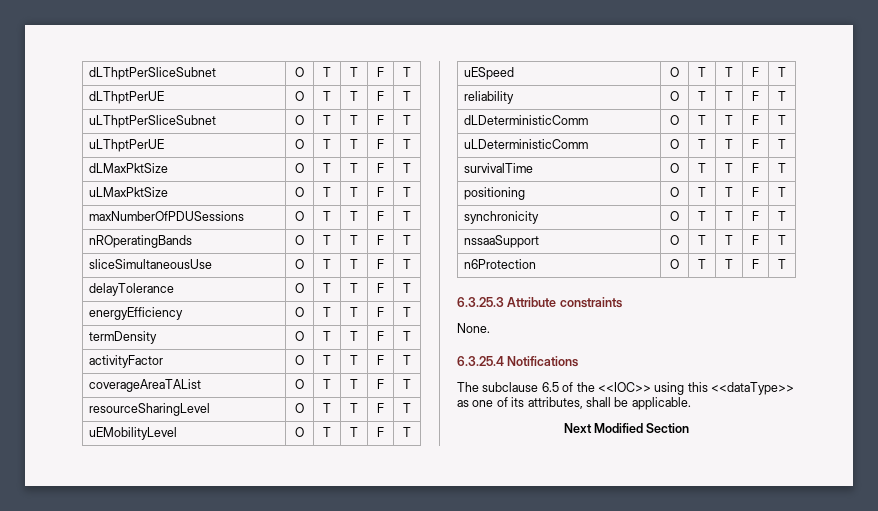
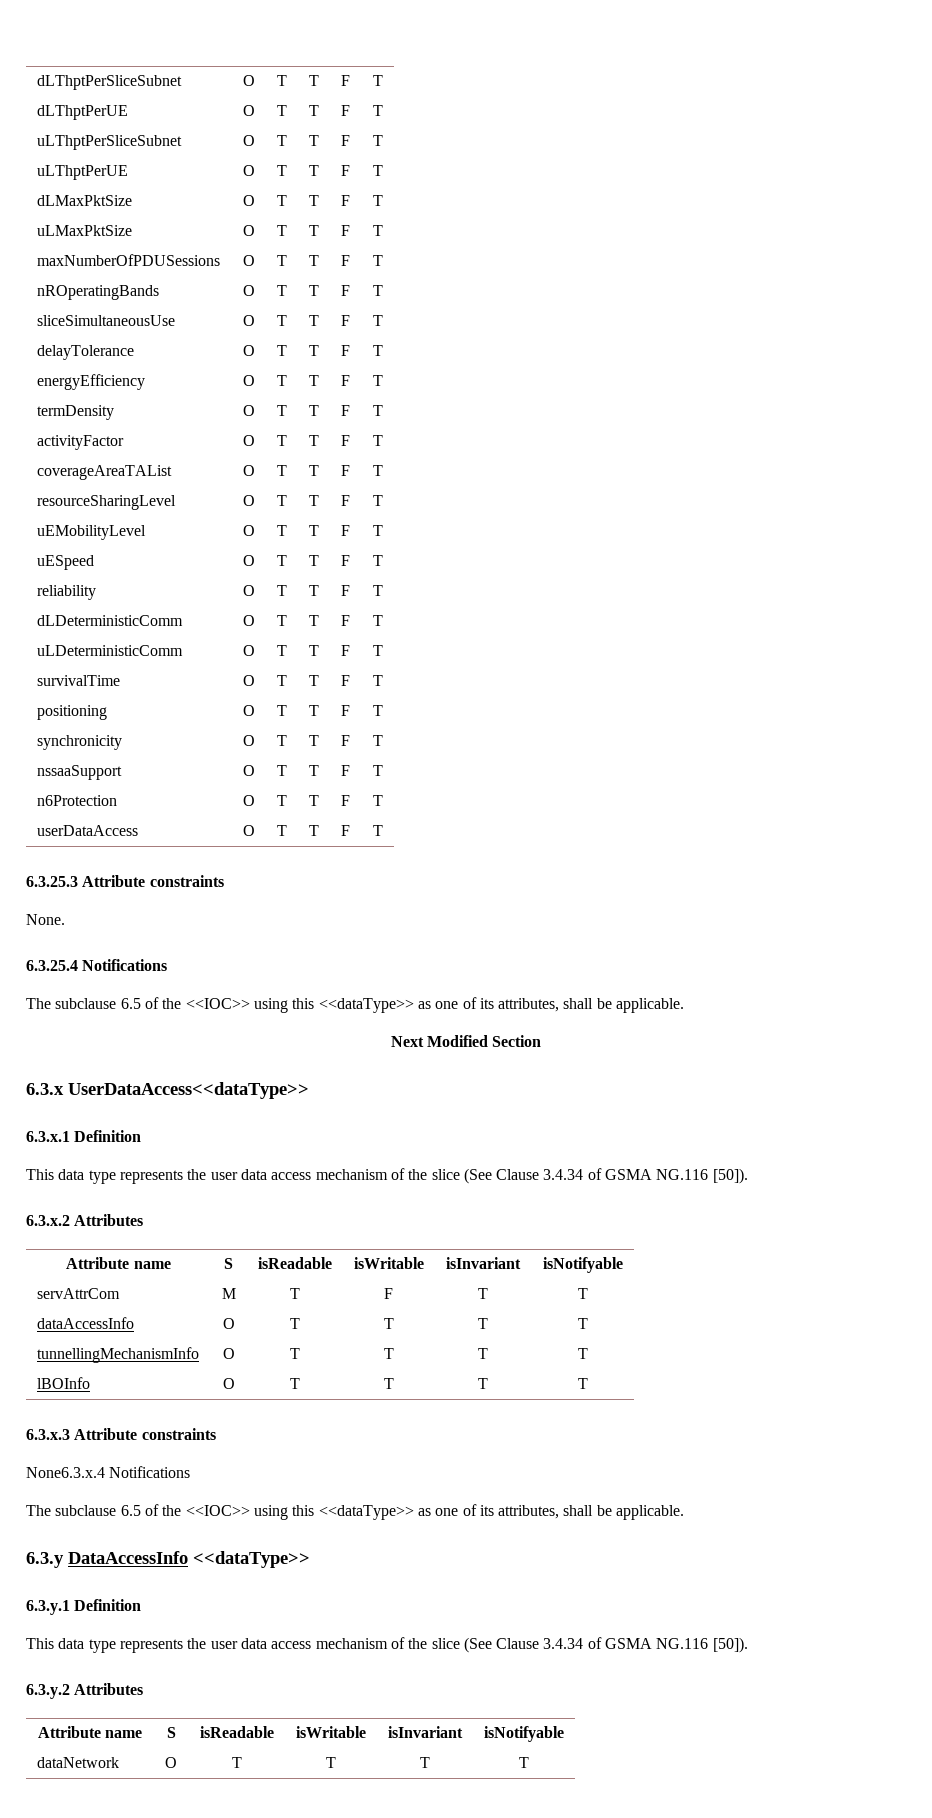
+ userDataAccess | O | T | T | F | T
+ 6.3.x UserDataAccess<<dataType>>
+ 6.3.x.1 Definition
+ This data type represents the user data access mechanism of the slice (See Clause 3.4.34 of GSMA NG.116 [50]).
+ 6.3.x.2 Attributes
+ Attribute name | S | isReadable | isWritable | isInvariant | isNotifyable
+ servAttrCom | M | T | F | T | T
+ dataAccessInfo | O | T | T | T | T
+ tunnellingMechanismInfo | O | T | T | T | T
+ lBOInfo | O | T | T | T | T
+ 6.3.x.3 Attribute constraints
+ None6.3.x.4 Notifications
+ The subclause 6.5 of the <<IOC>> using this <<dataType>> as one of its attributes, shall be applicable.
+ 6.3.y DataAccessInfo <<dataType>>
+ 6.3.y.1 Definition
+ This data type represents the user data access mechanism of the slice (See Clause 3.4.34 of GSMA NG.116 [50]).
+ 6.3.y.2 Attributes
+ Attribute name | S | isReadable | isWritable | isInvariant | isNotifyable
+ dataNetwork | O | T | T | T | T

